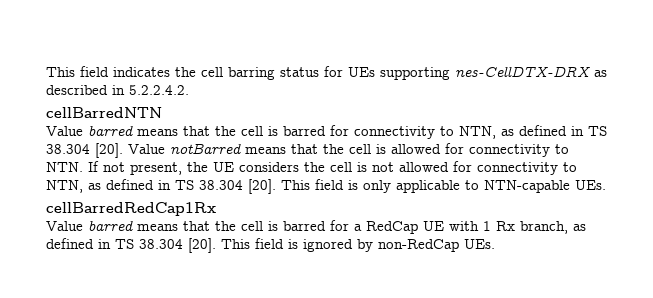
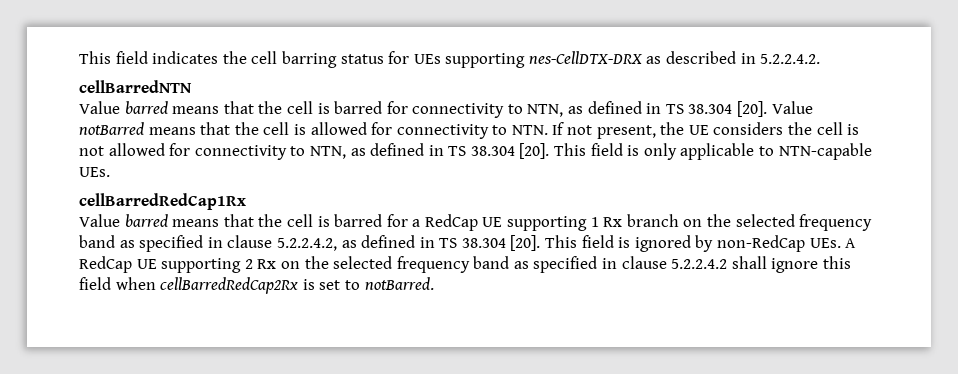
- Value barred means that the cell is barred for a RedCap UE with 1 Rx branch, as defined in TS 38.304 [20].
+ Value barred means that the cell is barred for a RedCap UE supporting 1 Rx branch on the selected frequency band as specified in clause 5.2.2.4.2, as defined in TS 38.304 [20].
- This field is ignored by non-RedCap UEs.
+ This field is ignored by non-RedCap UEs. A RedCap UE supporting 2 Rx on the selected frequency band as specified in clause 5.2.2.4.2 shall ignore this field when cellBarredRedCap2Rx is set to notBarred.

